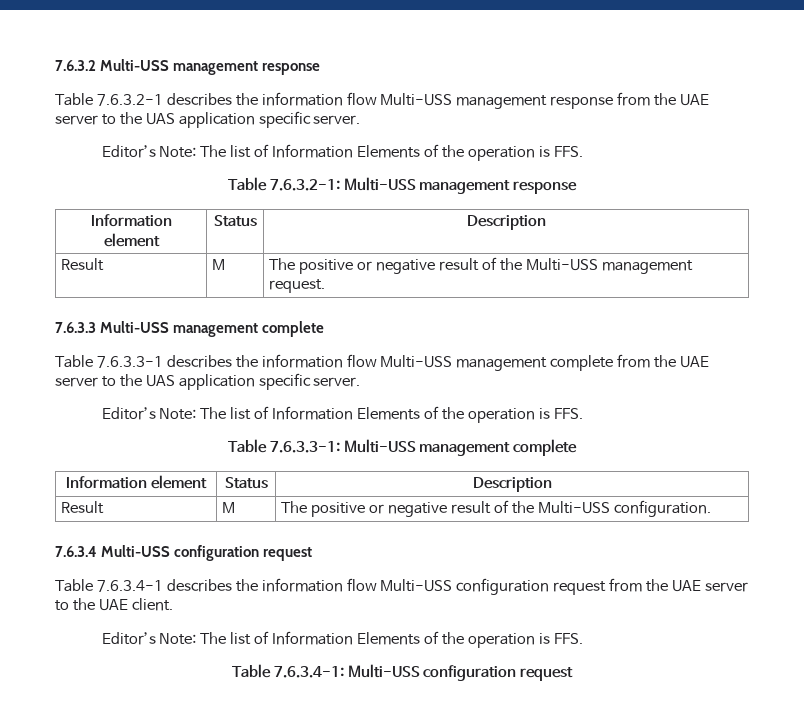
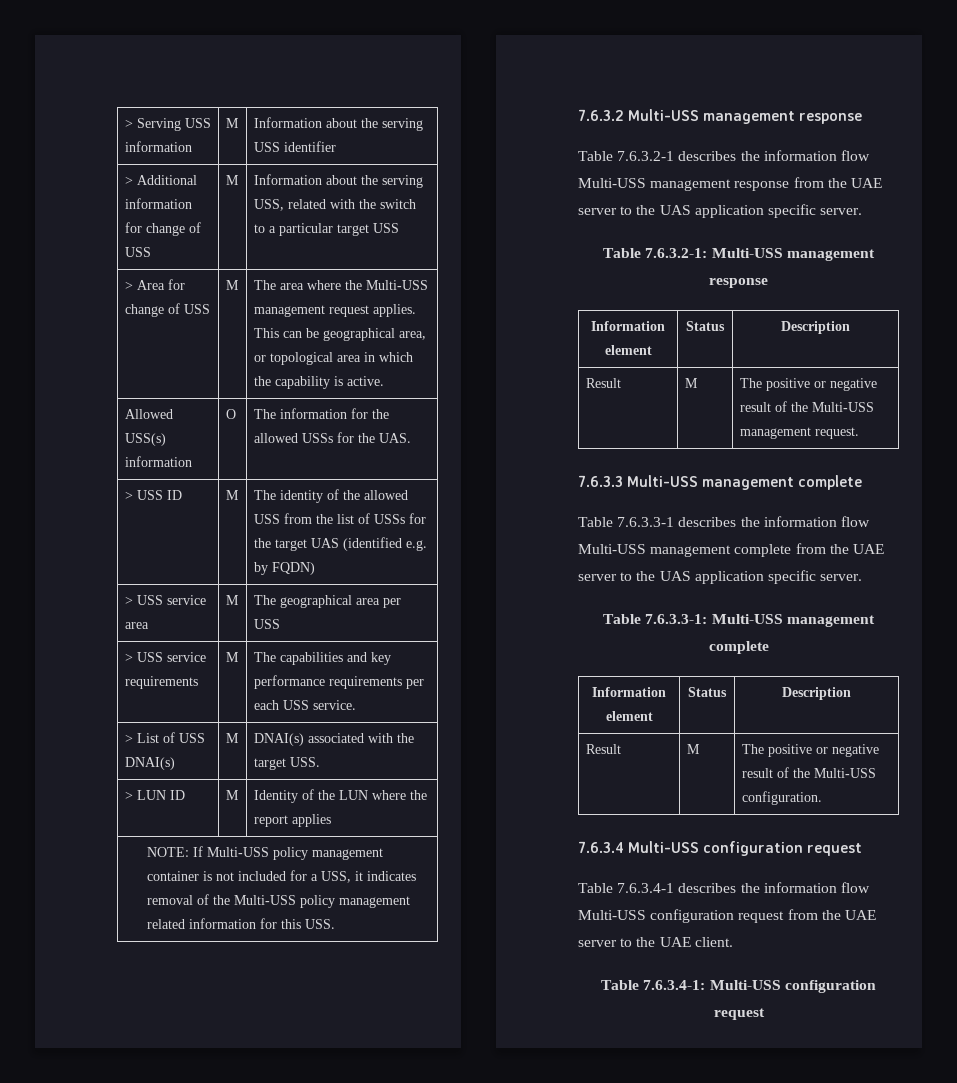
+ > Serving USS information | M | Information about the serving USS identifier
+ > Additional information for change of USS | M | Information about the serving USS, related with the switch to a particular target USS
+ > Area for change of USS | M | The area where the Multi-USS management request applies. This can be geographical area, or topological area in which the capability is active.
+ Allowed USS(s) information | O | The information for the allowed USSs for the UAS.
+ > USS ID | M | The identity of the allowed USS from the list of USSs for the target UAS (identified e.g. by FQDN)
+ > USS service area | M | The geographical area per USS
+ > USS service requirements | M | The capabilities and key performance requirements per each USS service.
+ > List of USS DNAI(s) | M | DNAI(s) associated with the target USS.
+ > LUN ID | M | Identity of the LUN where the report applies
+ NOTE: If Multi-USS policy management container is not included for a USS, it indicates removal of the Multi-USS policy management related information for this USS.
  Table 7.6.3.2-1 describes the information flow Multi-USS management response from the UAE server to the UAS application specific server.
- Editor’s Note: The list of Information Elements of the operation is FFS.
  Table 7.6.3.3-1 describes the information flow Multi-USS management complete from the UAE server to the UAS application specific server.
- Editor’s Note: The list of Information Elements of the operation is FFS.
  Table 7.6.3.4-1 describes the information flow Multi-USS configuration request from the UAE server to the UAE client.
- Editor’s Note: The list of Information Elements of the operation is FFS.

